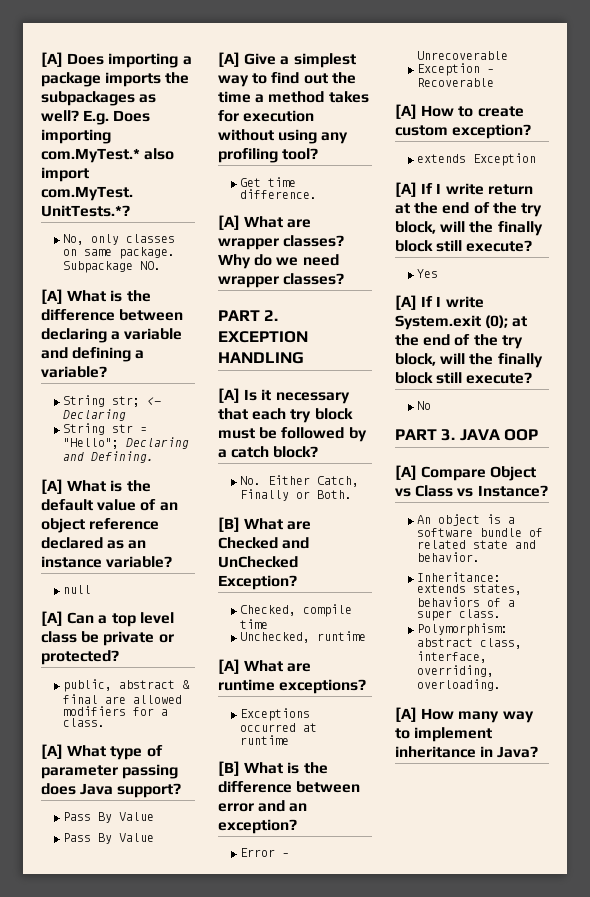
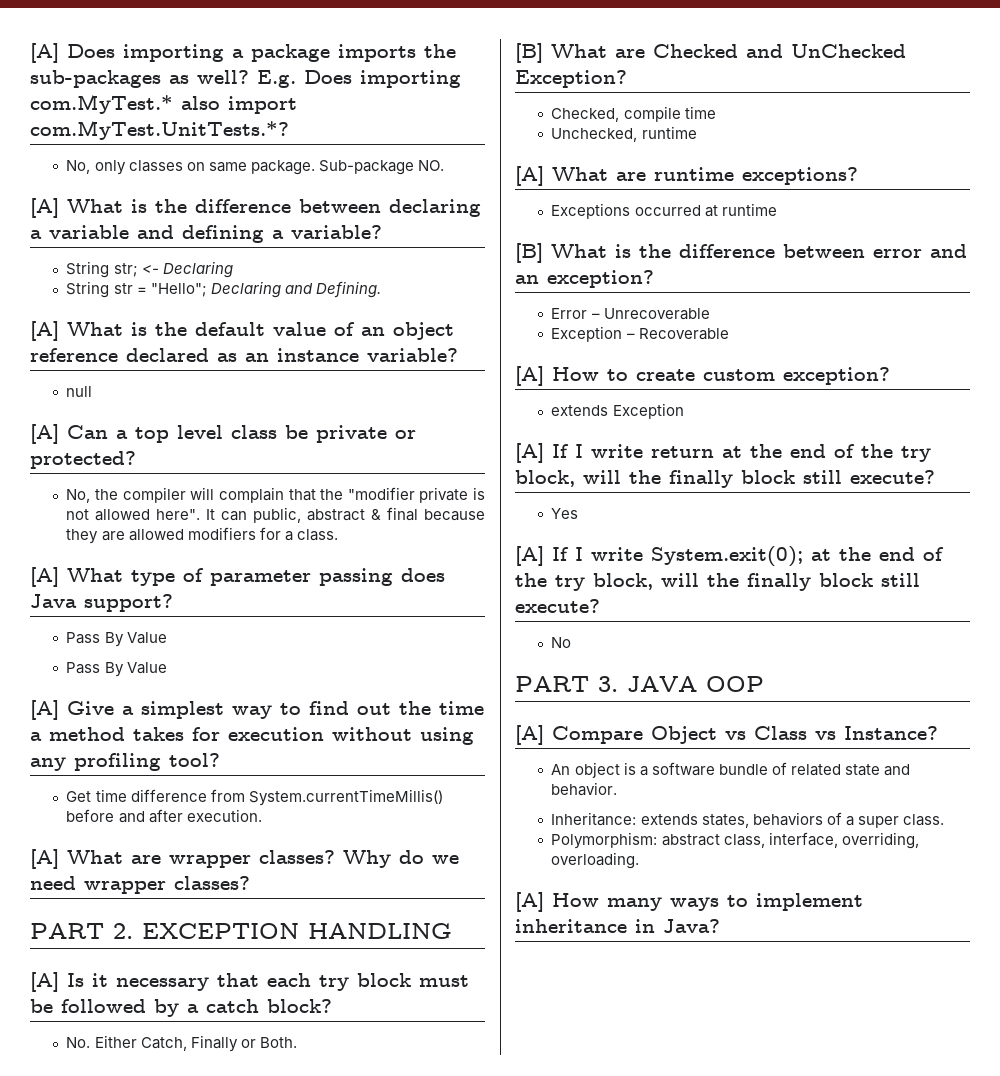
- [A] Does importing a package imports the subpackages as well?
+ [A] Does importing a package imports the sub-packages as well?
- Subpackage NO.
+ Sub-package NO.
- public, abstract & final are allowed modifiers for a class.
+ No, the compiler will complain that the "modifier private is not allowed here". It can public, abstract & final because they are allowed modifiers for a class.
- Get time difference.
+ Get time difference from System.currentTimeMillis() before and after execution.
- [A] If I write System.exit (0); at the end of the try block, will the finally block still execute?
+ [A] If I write System.exit(0); at the end of the try block, will the finally block still execute?
- [A] How many way to implement inheritance in Java?
+ [A] How many ways to implement inheritance in Java?

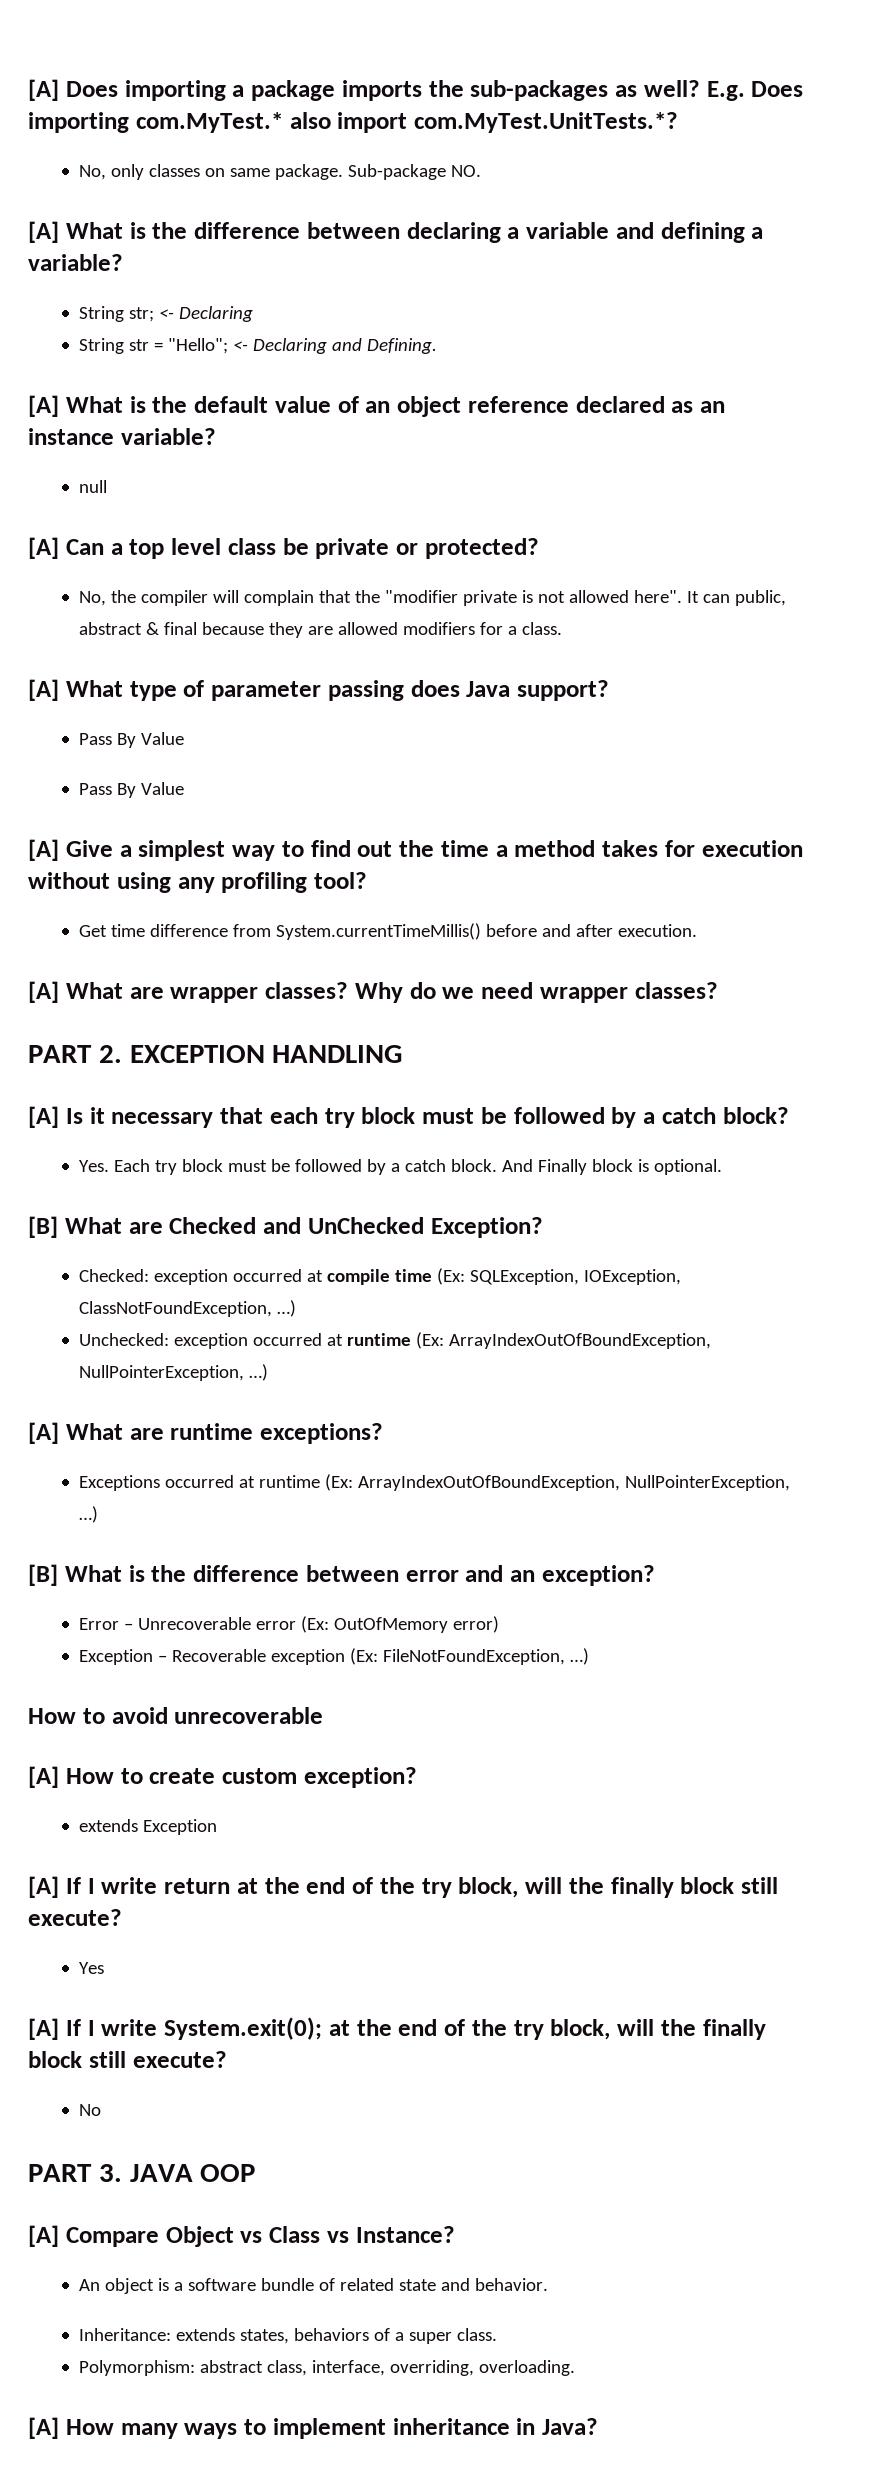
- String str = "Hello"; Declaring and Defining.
+ String str = "Hello"; <- Declaring and Defining.
- No. Either Catch, Finally or Both.
+ Yes. Each try block must be followed by a catch block. And Finally block is optional.
- Checked, compile time
- Unchecked, runtime
+ Checked: exception occurred at compile time (Ex: SQLException, IOException, ClassNotFoundException, …)
+ Unchecked: exception occurred at runtime (Ex: ArrayIndexOutOfBoundException, NullPointerException, …)
- Exceptions occurred at runtime
+ Exceptions occurred at runtime (Ex: ArrayIndexOutOfBoundException, NullPointerException, …)
- Error – Unrecoverable
+ Error – Unrecoverable error (Ex: OutOfMemory error)
- Exception – Recoverable
+ Exception – Recoverable exception (Ex: FileNotFoundException, …)
+ How to avoid unrecoverable

